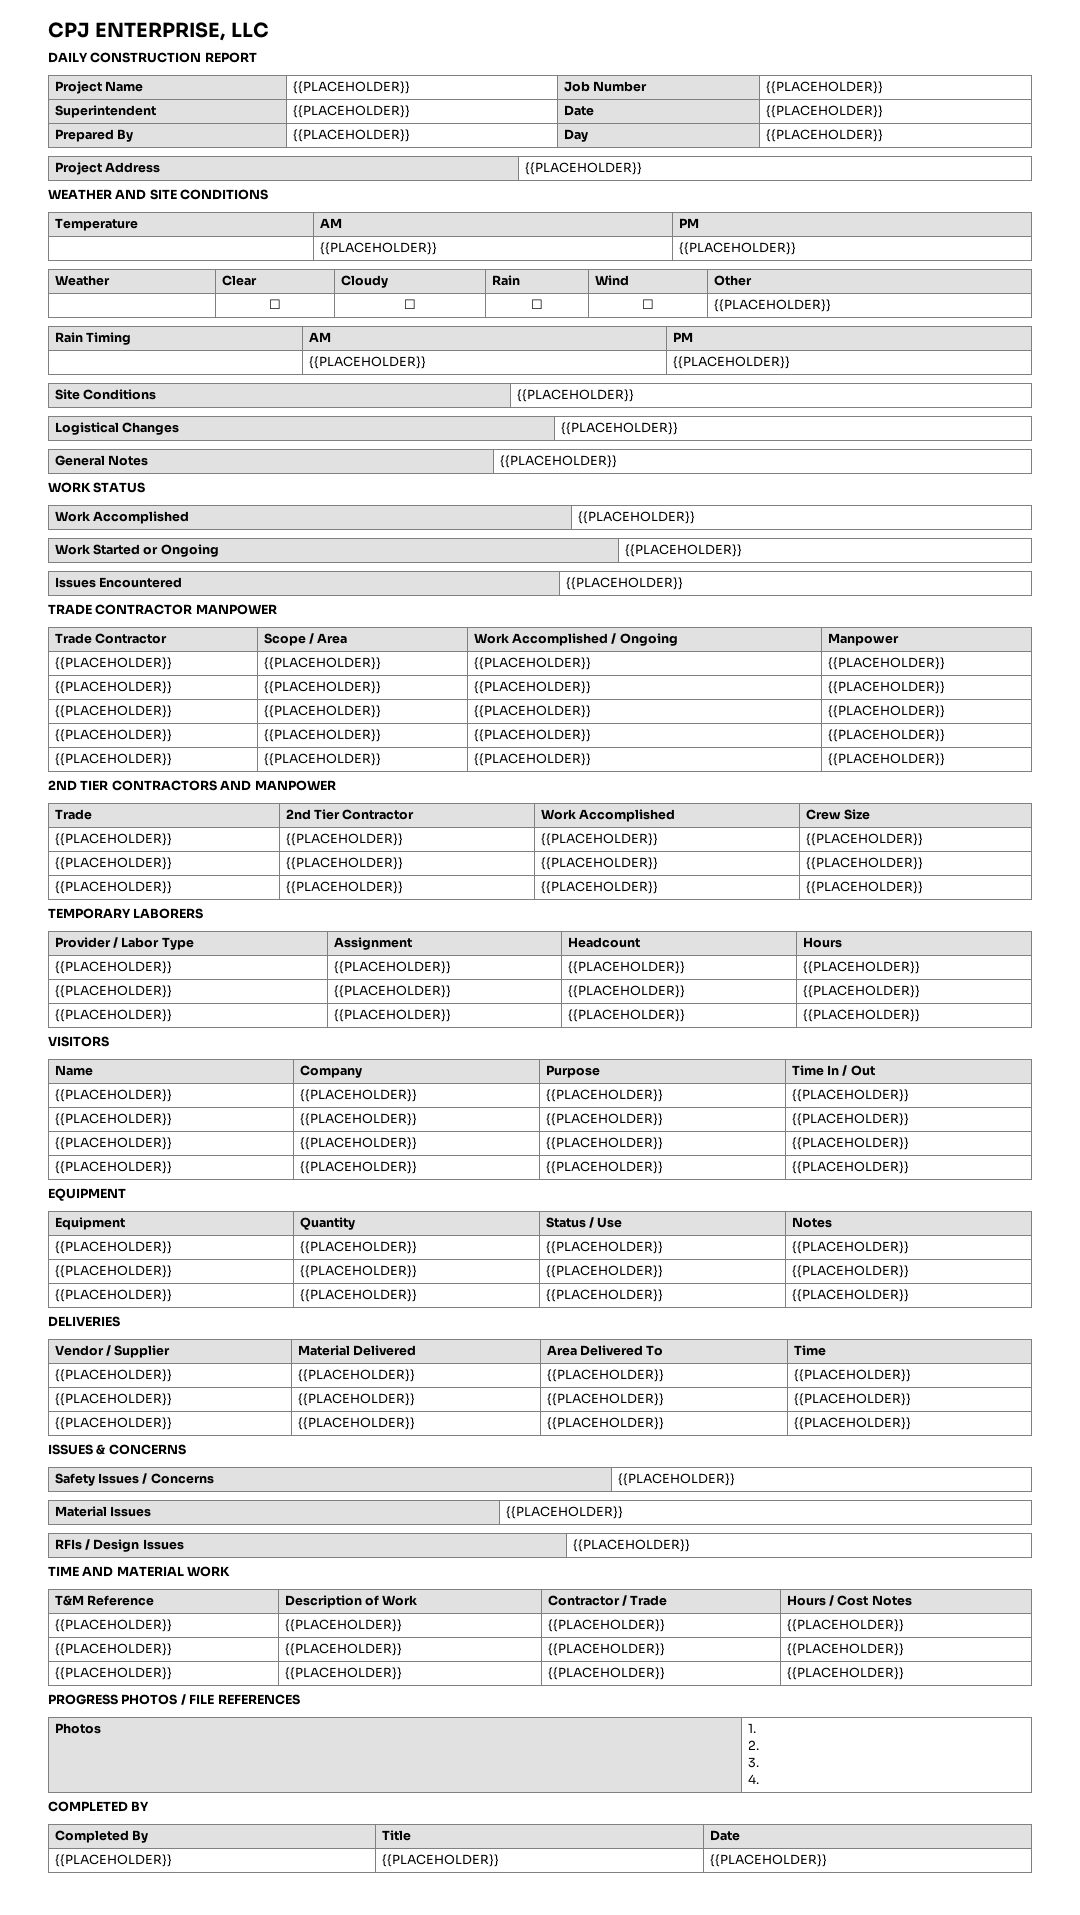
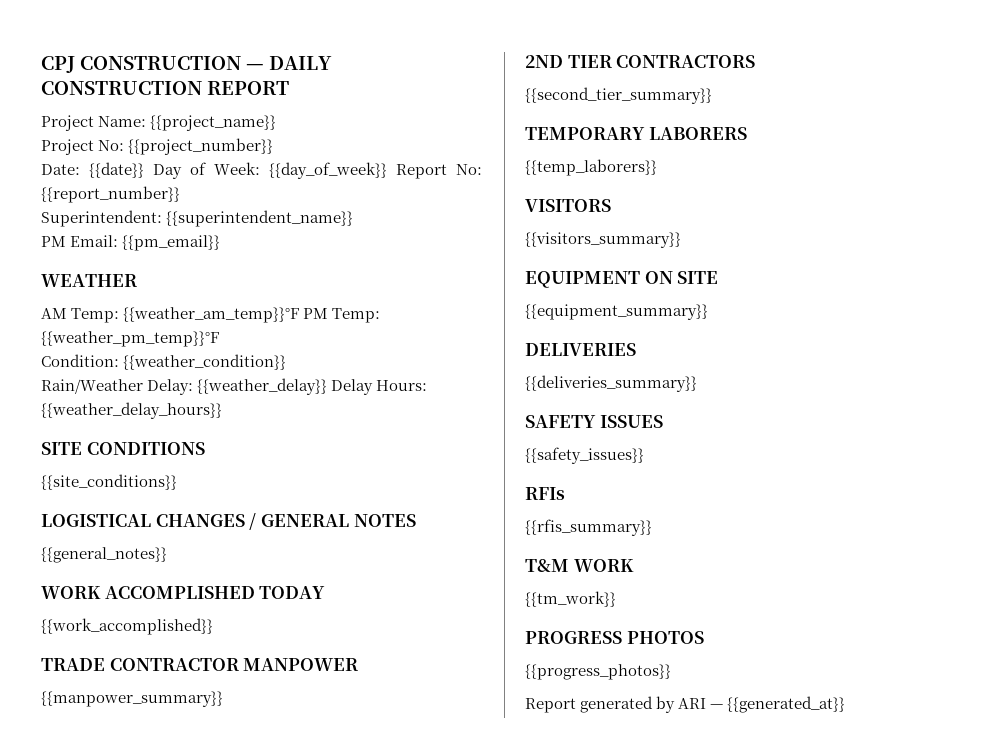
- CPJ ENTERPRISE, LLC
- DAILY CONSTRUCTION REPORT
+ CPJ CONSTRUCTION — DAILY CONSTRUCTION REPORT
- Project Name | {{PLACEHOLDER}} | Job Number | {{PLACEHOLDER}}
- Superintendent | {{PLACEHOLDER}} | Date | {{PLACEHOLDER}}
- Prepared By | {{PLACEHOLDER}} | Day | {{PLACEHOLDER}}
- Project Address | {{PLACEHOLDER}}
- WEATHER AND SITE CONDITIONS
- Temperature | AM | PM
- | {{PLACEHOLDER}} | {{PLACEHOLDER}}
- Weather | Clear | Cloudy | Rain | Wind | Other
- | ☐ | ☐ | ☐ | ☐ | {{PLACEHOLDER}}
- Rain Timing | AM | PM
- | {{PLACEHOLDER}} | {{PLACEHOLDER}}
- Site Conditions | {{PLACEHOLDER}}
- Logistical Changes | {{PLACEHOLDER}}
- General Notes | {{PLACEHOLDER}}
- WORK STATUS
- Work Accomplished | {{PLACEHOLDER}}
- Work Started or Ongoing | {{PLACEHOLDER}}
- Issues Encountered | {{PLACEHOLDER}}
+ Project Name: {{project_name}}
+ Project No: {{project_number}}
+ Date: {{date}} Day of Week: {{day_of_week}} Report No: {{report_number}}
+ Superintendent: {{superintendent_name}}
+ PM Email: {{pm_email}}
+ WEATHER
+ AM Temp: {{weather_am_temp}}°F PM Temp: {{weather_pm_temp}}°F
+ Condition: {{weather_condition}}
+ Rain/Weather Delay: {{weather_delay}} Delay Hours: {{weather_delay_hours}}
+ SITE CONDITIONS
+ {{site_conditions}}
+ LOGISTICAL CHANGES / GENERAL NOTES
+ {{general_notes}}
+ WORK ACCOMPLISHED TODAY
+ {{work_accomplished}}
  TRADE CONTRACTOR MANPOWER
- Trade Contractor | Scope / Area | Work Accomplished / Ongoing | Manpower
- {{PLACEHOLDER}} | {{PLACEHOLDER}} | {{PLACEHOLDER}} | {{PLACEHOLDER}}
- {{PLACEHOLDER}} | {{PLACEHOLDER}} | {{PLACEHOLDER}} | {{PLACEHOLDER}}
- {{PLACEHOLDER}} | {{PLACEHOLDER}} | {{PLACEHOLDER}} | {{PLACEHOLDER}}
- {{PLACEHOLDER}} | {{PLACEHOLDER}} | {{PLACEHOLDER}} | {{PLACEHOLDER}}
- {{PLACEHOLDER}} | {{PLACEHOLDER}} | {{PLACEHOLDER}} | {{PLACEHOLDER}}
- 2ND TIER CONTRACTORS AND MANPOWER
- Trade | 2nd Tier Contractor | Work Accomplished | Crew Size
- {{PLACEHOLDER}} | {{PLACEHOLDER}} | {{PLACEHOLDER}} | {{PLACEHOLDER}}
- {{PLACEHOLDER}} | {{PLACEHOLDER}} | {{PLACEHOLDER}} | {{PLACEHOLDER}}
- {{PLACEHOLDER}} | {{PLACEHOLDER}} | {{PLACEHOLDER}} | {{PLACEHOLDER}}
+ {{manpower_summary}}
+ 2ND TIER CONTRACTORS
+ {{second_tier_summary}}
  TEMPORARY LABORERS
- Provider / Labor Type | Assignment | Headcount | Hours
- {{PLACEHOLDER}} | {{PLACEHOLDER}} | {{PLACEHOLDER}} | {{PLACEHOLDER}}
- {{PLACEHOLDER}} | {{PLACEHOLDER}} | {{PLACEHOLDER}} | {{PLACEHOLDER}}
- {{PLACEHOLDER}} | {{PLACEHOLDER}} | {{PLACEHOLDER}} | {{PLACEHOLDER}}
+ {{temp_laborers}}
  VISITORS
- Name | Company | Purpose | Time In / Out
- {{PLACEHOLDER}} | {{PLACEHOLDER}} | {{PLACEHOLDER}} | {{PLACEHOLDER}}
- {{PLACEHOLDER}} | {{PLACEHOLDER}} | {{PLACEHOLDER}} | {{PLACEHOLDER}}
- {{PLACEHOLDER}} | {{PLACEHOLDER}} | {{PLACEHOLDER}} | {{PLACEHOLDER}}
- {{PLACEHOLDER}} | {{PLACEHOLDER}} | {{PLACEHOLDER}} | {{PLACEHOLDER}}
- EQUIPMENT
- Equipment | Quantity | Status / Use | Notes
- {{PLACEHOLDER}} | {{PLACEHOLDER}} | {{PLACEHOLDER}} | {{PLACEHOLDER}}
- {{PLACEHOLDER}} | {{PLACEHOLDER}} | {{PLACEHOLDER}} | {{PLACEHOLDER}}
- {{PLACEHOLDER}} | {{PLACEHOLDER}} | {{PLACEHOLDER}} | {{PLACEHOLDER}}
+ {{visitors_summary}}
+ EQUIPMENT ON SITE
+ {{equipment_summary}}
  DELIVERIES
- Vendor / Supplier | Material Delivered | Area Delivered To | Time
- {{PLACEHOLDER}} | {{PLACEHOLDER}} | {{PLACEHOLDER}} | {{PLACEHOLDER}}
- {{PLACEHOLDER}} | {{PLACEHOLDER}} | {{PLACEHOLDER}} | {{PLACEHOLDER}}
- {{PLACEHOLDER}} | {{PLACEHOLDER}} | {{PLACEHOLDER}} | {{PLACEHOLDER}}
- ISSUES & CONCERNS
- Safety Issues / Concerns | {{PLACEHOLDER}}
- Material Issues | {{PLACEHOLDER}}
- RFIs / Design Issues | {{PLACEHOLDER}}
- TIME AND MATERIAL WORK
- T&M Reference | Description of Work | Contractor / Trade | Hours / Cost Notes
- {{PLACEHOLDER}} | {{PLACEHOLDER}} | {{PLACEHOLDER}} | {{PLACEHOLDER}}
- {{PLACEHOLDER}} | {{PLACEHOLDER}} | {{PLACEHOLDER}} | {{PLACEHOLDER}}
- {{PLACEHOLDER}} | {{PLACEHOLDER}} | {{PLACEHOLDER}} | {{PLACEHOLDER}}
- PROGRESS PHOTOS / FILE REFERENCES
- Photos | 1.
- 2.
- 3.
- 4.
- COMPLETED BY
- Completed By | Title | Date
- {{PLACEHOLDER}} | {{PLACEHOLDER}} | {{PLACEHOLDER}}
+ {{deliveries_summary}}
+ SAFETY ISSUES
+ {{safety_issues}}
+ RFIs
+ {{rfis_summary}}
+ T&M WORK
+ {{tm_work}}
+ PROGRESS PHOTOS
+ {{progress_photos}}
+ Report generated by ARI — {{generated_at}}

